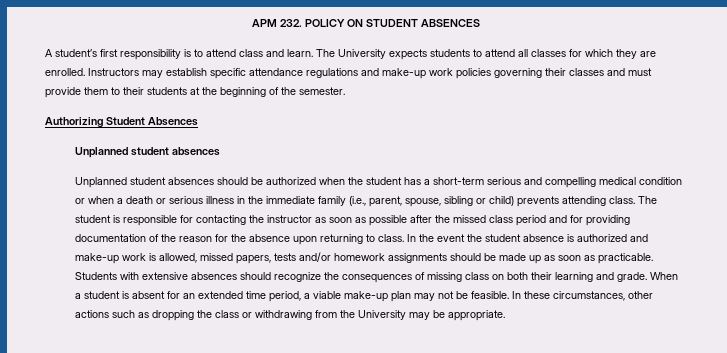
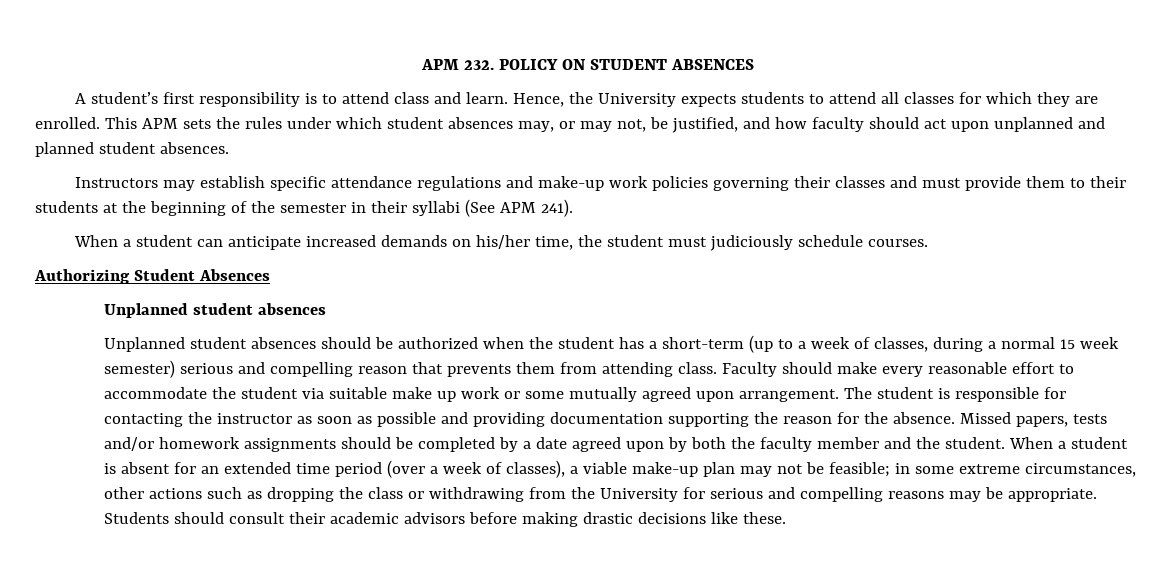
- The University expects students to attend all classes for which they are enrolled. Instructors may establish specific attendance regulations and make-up work policies governing their classes and must provide them to their students at the beginning of the semester.
+ Hence, the University expects students to attend all classes for which they are enrolled. This APM sets the rules under which student absences may, or may not, be justified, and how faculty should act upon unplanned and planned student absences.
+ Instructors may establish specific attendance regulations and make-up work policies governing their classes and must provide them to their students at the beginning of the semester in their syllabi (See APM 241).
+ When a student can anticipate increased demands on his/her time, the student must judiciously schedule courses.
- Unplanned student absences should be authorized when the student has a short-term serious and compelling medical condition or when a death or serious illness in the immediate family (i.e., parent, spouse, sibling or child) prevents attending class.
+ Unplanned student absences should be authorized when the student has a short-term (up to a week of classes, during a normal 15 week semester) serious and compelling reason that prevents them from attending class. Faculty should make every reasonable effort to accommodate the student via suitable make up work or some mutually agreed upon arrangement.
- The student is responsible for contacting the instructor as soon as possible after the missed class period and for providing documentation of the reason for the absence upon returning to class. In the event the student absence is authorized and make-up work is allowed, missed papers, tests and/or homework assignments should be made up as soon as practicable. Students with extensive absences should recognize the consequences of missing class on both their learning and grade.
+ The student is responsible for contacting the instructor as soon as possible and providing documentation supporting the reason for the absence. Missed papers, tests and/or homework assignments should be completed by a date agreed upon by both the faculty member and the student.
- When a student is absent for an extended time period, a viable make-up plan may not be feasible. In these circumstances, other actions such as dropping the class or withdrawing from the University may be appropriate.
+ When a student is absent for an extended time period (over a week of classes), a viable make-up plan may not be feasible; in some extreme circumstances, other actions such as dropping the class or withdrawing from the University for serious and compelling reasons may be appropriate. Students should consult their academic advisors before making drastic decisions like these.

